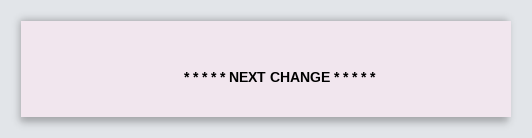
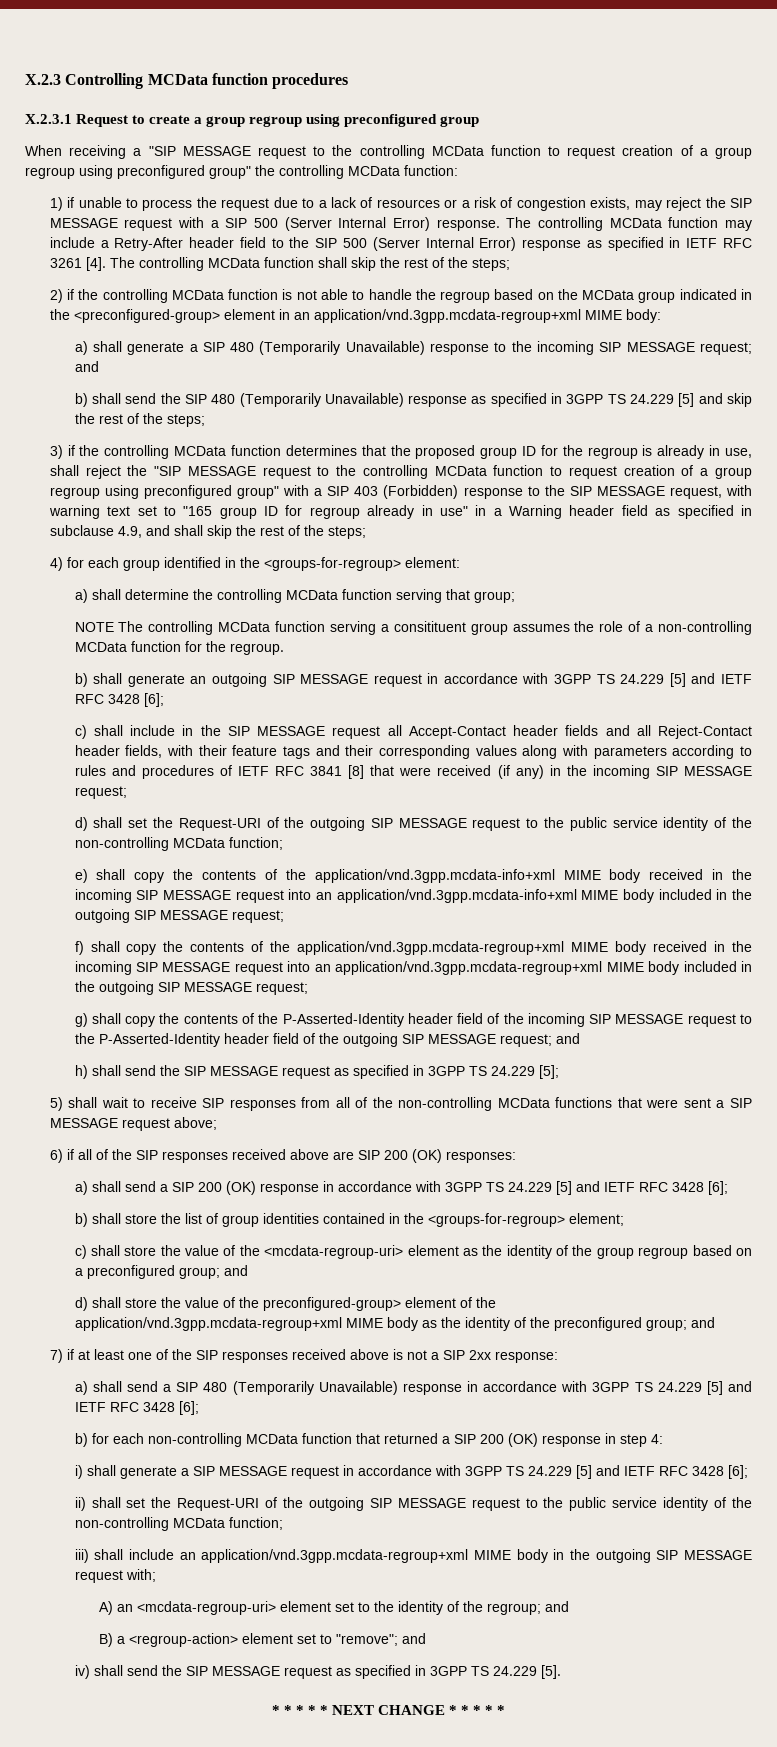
+ X.2.3 Controlling MCData function procedures
+ X.2.3.1 Request to create a group regroup using preconfigured group
+ When receiving a "SIP MESSAGE request to the controlling MCData function to request creation of a group regroup using preconfigured group" the controlling MCData function:
+ 1) if unable to process the request due to a lack of resources or a risk of congestion exists, may reject the SIP MESSAGE request with a SIP 500 (Server Internal Error) response. The controlling MCData function may include a Retry-After header field to the SIP 500 (Server Internal Error) response as specified in IETF RFC 3261 [4]. The controlling MCData function shall skip the rest of the steps;
+ 2) if the controlling MCData function is not able to handle the regroup based on the MCData group indicated in the <preconfigured-group> element in an application/vnd.3gpp.mcdata-regroup+xml MIME body:
+ a) shall generate a SIP 480 (Temporarily Unavailable) response to the incoming SIP MESSAGE request; and
+ b) shall send the SIP 480 (Temporarily Unavailable) response as specified in 3GPP TS 24.229 [5] and skip the rest of the steps;
+ 3) if the controlling MCData function determines that the proposed group ID for the regroup is already in use, shall reject the "SIP MESSAGE request to the controlling MCData function to request creation of a group regroup using preconfigured group" with a SIP 403 (Forbidden) response to the SIP MESSAGE request, with warning text set to "165 group ID for regroup already in use" in a Warning header field as specified in subclause 4.9, and shall skip the rest of the steps;
+ 4) for each group identified in the <groups-for-regroup> element:
+ a) shall determine the controlling MCData function serving that group;
+ NOTE The controlling MCData function serving a consitituent group assumes the role of a non-controlling MCData function for the regroup.
+ b) shall generate an outgoing SIP MESSAGE request in accordance with 3GPP TS 24.229 [5] and IETF RFC 3428 [6];
+ c) shall include in the SIP MESSAGE request all Accept-Contact header fields and all Reject-Contact header fields, with their feature tags and their corresponding values along with parameters according to rules and procedures of IETF RFC 3841 [8] that were received (if any) in the incoming SIP MESSAGE request;
+ d) shall set the Request-URI of the outgoing SIP MESSAGE request to the public service identity of the non-controlling MCData function;
+ e) shall copy the contents of the application/vnd.3gpp.mcdata-info+xml MIME body received in the incoming SIP MESSAGE request into an application/vnd.3gpp.mcdata-info+xml MIME body included in the outgoing SIP MESSAGE request;
+ f) shall copy the contents of the application/vnd.3gpp.mcdata-regroup+xml MIME body received in the incoming SIP MESSAGE request into an application/vnd.3gpp.mcdata-regroup+xml MIME body included in the outgoing SIP MESSAGE request;
+ g) shall copy the contents of the P-Asserted-Identity header field of the incoming SIP MESSAGE request to the P-Asserted-Identity header field of the outgoing SIP MESSAGE request; and
+ h) shall send the SIP MESSAGE request as specified in 3GPP TS 24.229 [5];
+ 5) shall wait to receive SIP responses from all of the non-controlling MCData functions that were sent a SIP MESSAGE request above;
+ 6) if all of the SIP responses received above are SIP 200 (OK) responses:
+ a) shall send a SIP 200 (OK) response in accordance with 3GPP TS 24.229 [5] and IETF RFC 3428 [6];
+ b) shall store the list of group identities contained in the <groups-for-regroup> element;
+ c) shall store the value of the <mcdata-regroup-uri> element as the identity of the group regroup based on a preconfigured group; and
+ d) shall store the value of the preconfigured-group> element of the application/vnd.3gpp.mcdata-regroup+xml MIME body as the identity of the preconfigured group; and
+ 7) if at least one of the SIP responses received above is not a SIP 2xx response:
+ a) shall send a SIP 480 (Temporarily Unavailable) response in accordance with 3GPP TS 24.229 [5] and IETF RFC 3428 [6];
+ b) for each non-controlling MCData function that returned a SIP 200 (OK) response in step 4:
+ i) shall generate a SIP MESSAGE request in accordance with 3GPP TS 24.229 [5] and IETF RFC 3428 [6];
+ ii) shall set the Request-URI of the outgoing SIP MESSAGE request to the public service identity of the non-controlling MCData function;
+ iii) shall include an application/vnd.3gpp.mcdata-regroup+xml MIME body in the outgoing SIP MESSAGE request with;
+ A) an <mcdata-regroup-uri> element set to the identity of the regroup; and
+ B) a <regroup-action> element set to "remove"; and
+ iv) shall send the SIP MESSAGE request as specified in 3GPP TS 24.229 [5].

